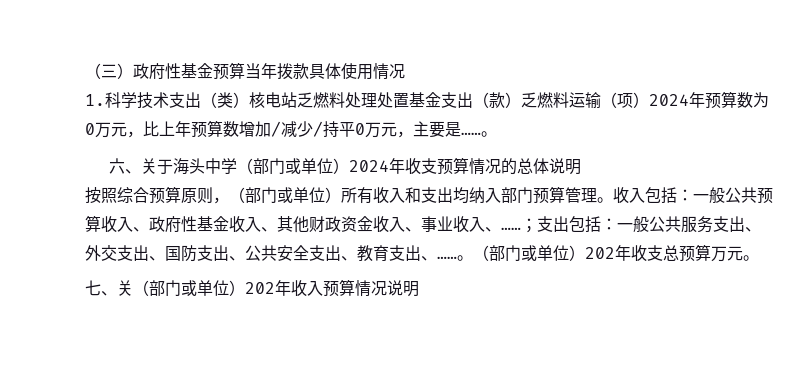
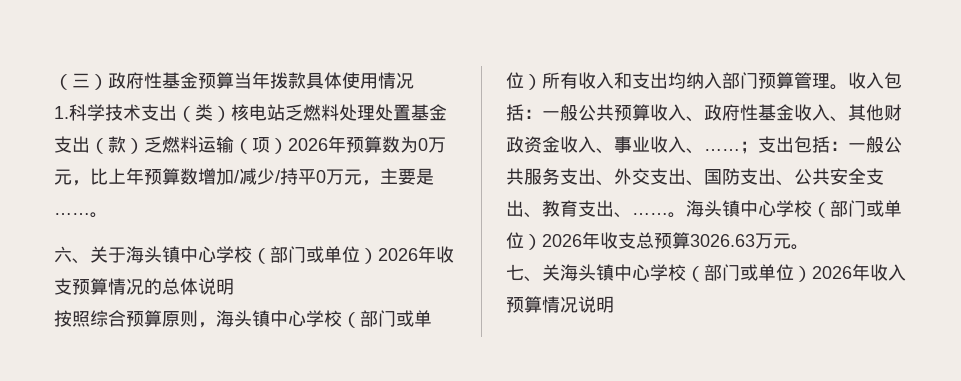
- 1.科学技术支出（类）核电站乏燃料处理处置基金支出（款）乏燃料运输（项）2024年预算数为0万元，比上年预算数增加/减少/持平0万元，主要是……
+ 1.科学技术支出（类）核电站乏燃料处理处置基金支出（款）乏燃料运输（项）2026年预算数为0万元，比上年预算数增加/减少/持平0万元，主要是……
- 六、关于海头中学（部门或单位）2024年收支预算情况的总体说明
+ 六、关于海头镇中心学校（部门或单位）2026年收支预算情况的总体说明
- 按照综合预算原则，（部门或单位）所有收入和支出均纳入部门预算管理。
+ 按照综合预算原则，海头镇中心学校（部门或单位）所有收入和支出均纳入部门预算管理。
- （部门或单位）202年收支总预算万元。
+ 海头镇中心学校（部门或单位）2026年收支总预算3026.63万元。
- 七、关（部门或单位）202年收入预算情况说明
+ 七、关海头镇中心学校（部门或单位）2026年收入预算情况说明

